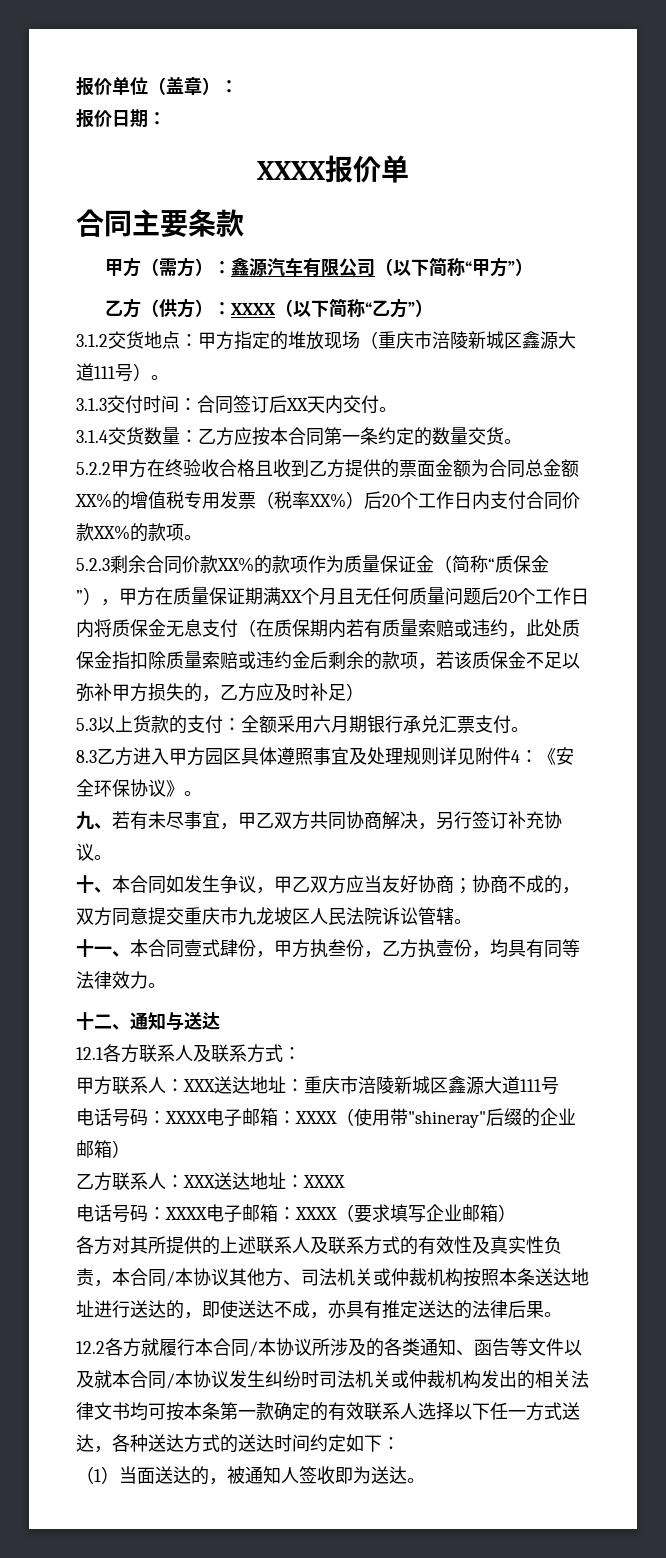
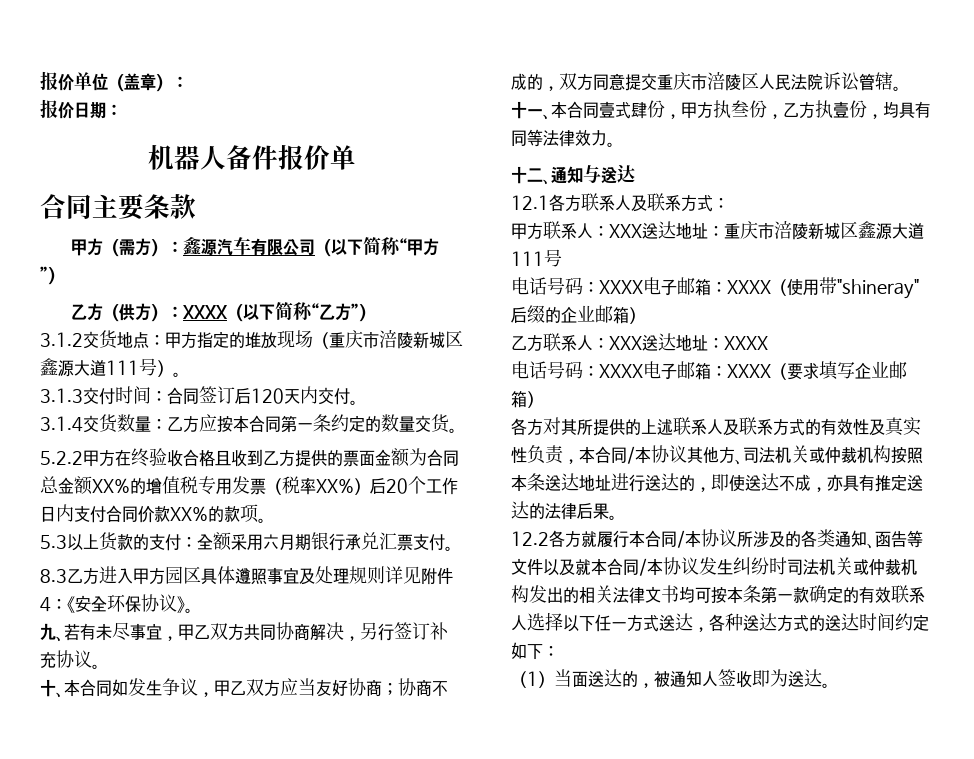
- XXXX报价单
+ 机器人备件报价单
- 3.1.3交付时间：合同签订后XX天内交付。
+ 3.1.3交付时间：合同签订后120天内交付。
- 5.2.3剩余合同价款XX%的款项作为质量保证金（简称“质保金”），甲方在质量保证期满XX个月且无任何质量问题后20个工作日内将质保金无息支付（在质保期内若有质量索赔或违约，此处质保金指扣除质量索赔或违约金后剩余的款项，若该质保金不足以弥补甲方损失的，乙方应及时补足）
- 十、本合同如发生争议，甲乙双方应当友好协商；协商不成的，双方同意提交重庆市九龙坡区人民法院诉讼管辖。
+ 十、本合同如发生争议，甲乙双方应当友好协商；协商不成的，双方同意提交重庆市涪陵区人民法院诉讼管辖。

